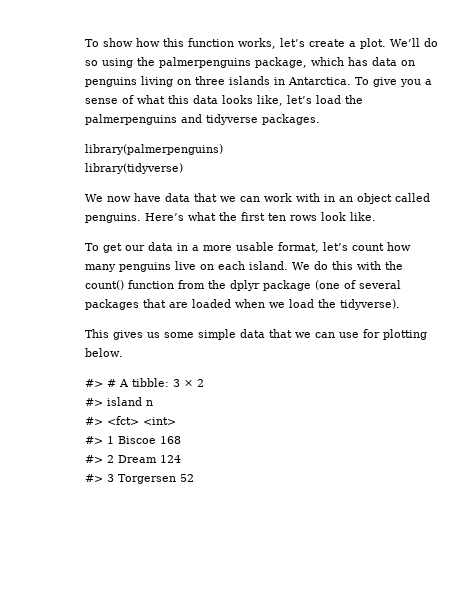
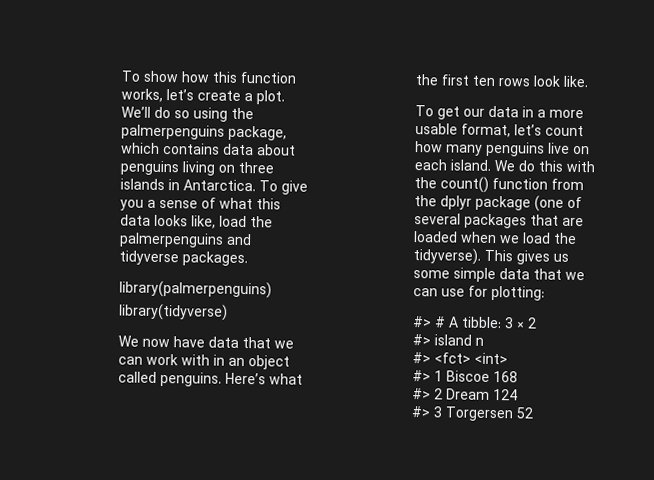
- We’ll do so using the palmerpenguins package, which has data on penguins living on three islands in Antarctica.
+ We’ll do so using the palmerpenguins package, which contains data about penguins living on three islands in Antarctica.
- To give you a sense of what this data looks like, let’s load the palmerpenguins and tidyverse packages.
+ To give you a sense of what this data looks like, load the palmerpenguins and tidyverse packages.
- We do this with the count() function from the dplyr package (one of several packages that are loaded when we load the tidyverse).
- This gives us some simple data that we can use for plotting below.
+ We do this with the count() function from the dplyr package (one of several packages that are loaded when we load the tidyverse). This gives us some simple data that we can use for plotting:

